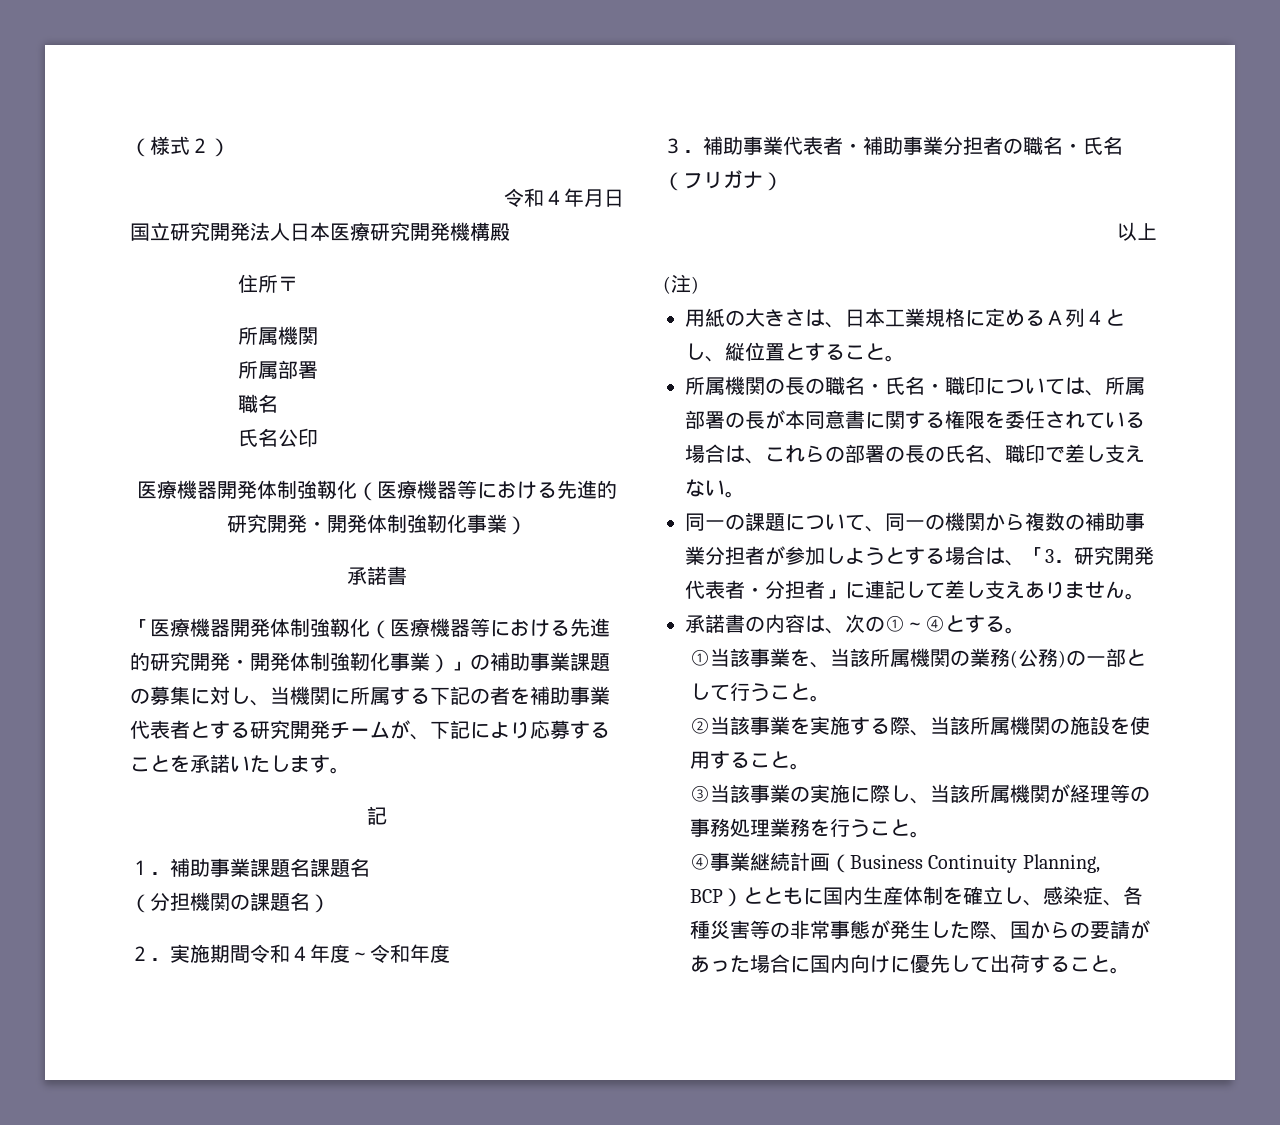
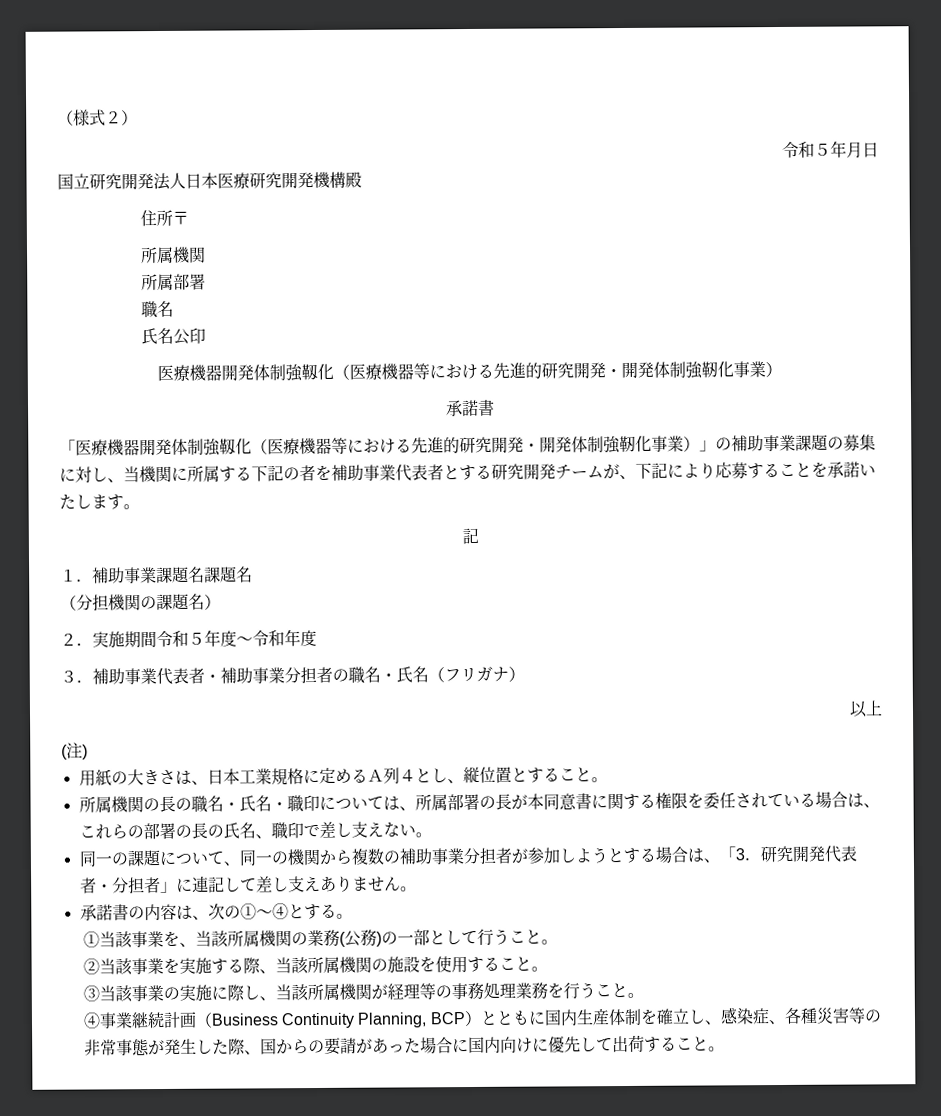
- 令和４年月日
+ 令和５年月日
- ２．実施期間令和４年度～令和年度
+ ２．実施期間令和５年度～令和年度

